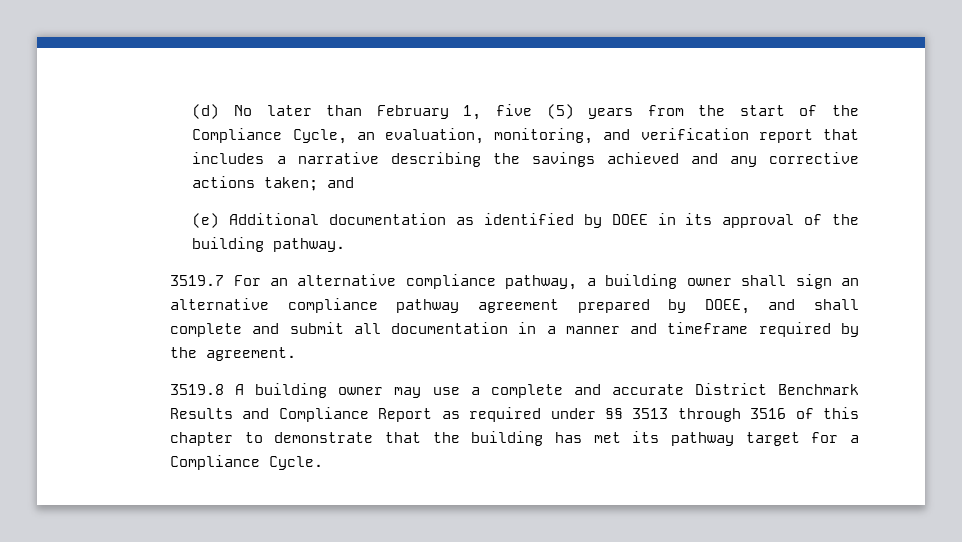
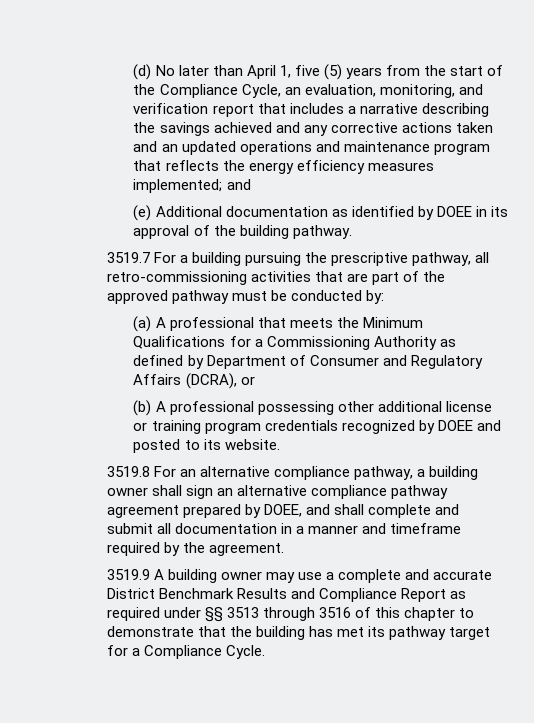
- (d) No later than February 1, five (5) years from the start of the Compliance Cycle, an evaluation, monitoring, and verification report that includes a narrative describing the savings achieved and any corrective actions taken; and
+ (d) No later than April 1, five (5) years from the start of the Compliance Cycle, an evaluation, monitoring, and verification report that includes a narrative describing the savings achieved and any corrective actions taken and an updated operations and maintenance program that reflects the energy efficiency measures implemented; and
- 3519.7 For an alternative compliance pathway, a building owner shall sign an alternative compliance pathway agreement prepared by DOEE, and shall complete and submit all documentation in a manner and timeframe required by the agreement.
+ 3519.7 For a building pursuing the prescriptive pathway, all retro-commissioning activities that are part of the approved pathway must be conducted by:
+ (a) A professional that meets the Minimum Qualifications for a Commissioning Authority as defined by Department of Consumer and Regulatory Affairs (DCRA), or
+ (b) A professional possessing other additional license or training program credentials recognized by DOEE and posted to its website.
+ 3519.8 For an alternative compliance pathway, a building owner shall sign an alternative compliance pathway agreement prepared by DOEE, and shall complete and submit all documentation in a manner and timeframe required by the agreement.
- 3519.8 A building owner may use a complete and accurate District Benchmark Results and Compliance Report as required under §§ 3513 through 3516 of this chapter to demonstrate that the building has met its pathway target for a Compliance Cycle.
+ 3519.9 A building owner may use a complete and accurate District Benchmark Results and Compliance Report as required under §§ 3513 through 3516 of this chapter to demonstrate that the building has met its pathway target for a Compliance Cycle.

